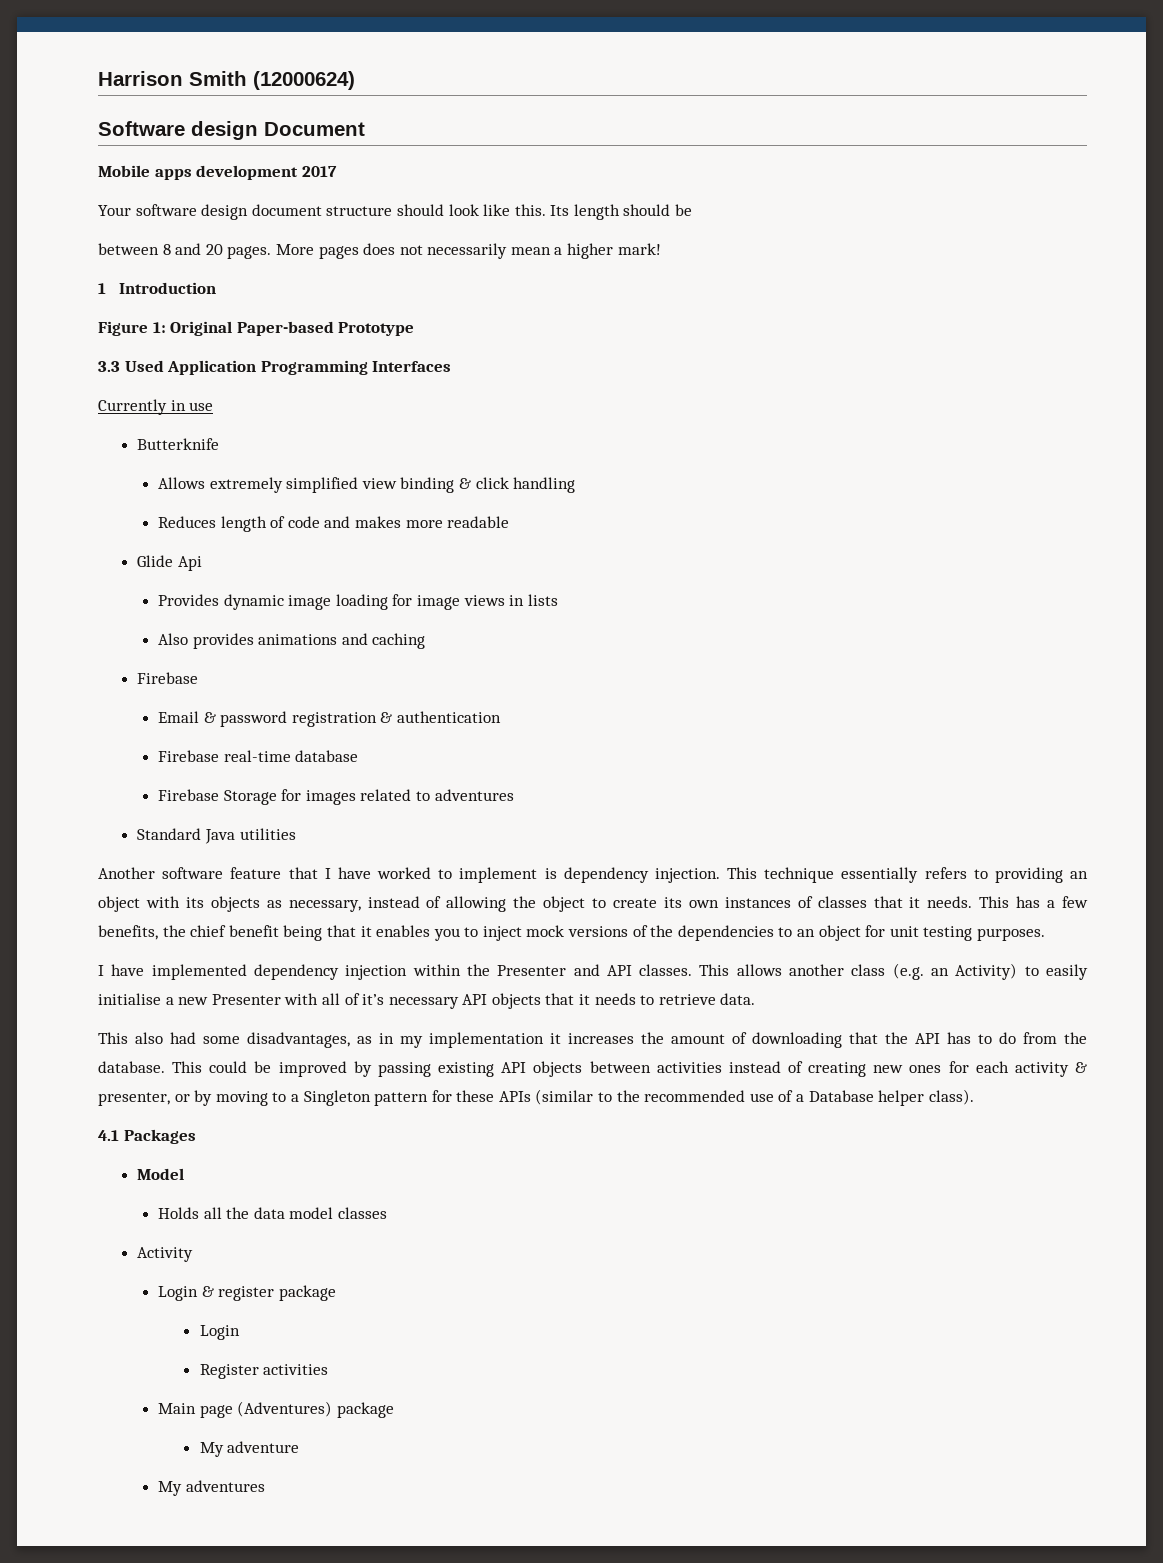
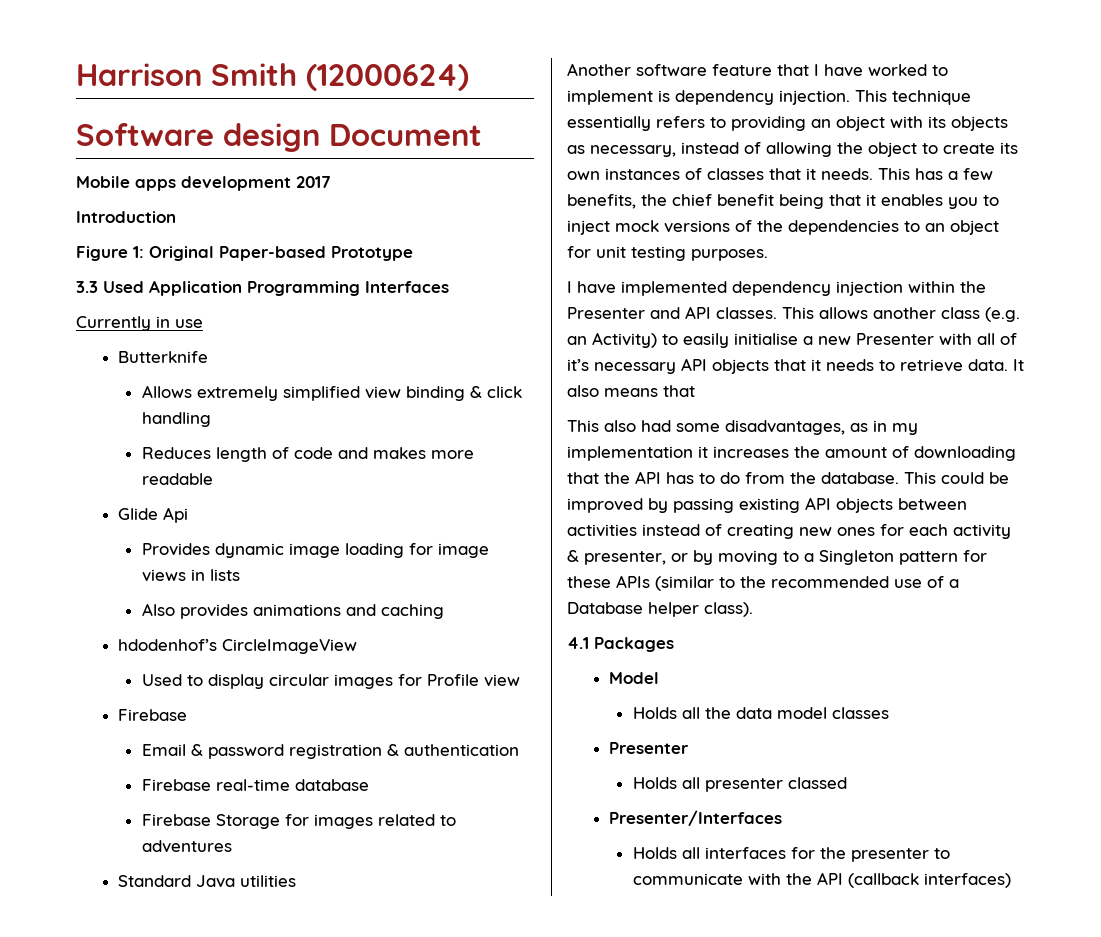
- Your software design document structure should look like this. Its length should be
- between 8 and 20 pages. More pages does not necessarily mean a higher mark!
- 1 Introduction
+ Introduction
+ hdodenhof’s CircleImageView
+ Used to display circular images for Profile view
+ It also means that
  Holds all the data model classes
- Activity
- Login & register package
- Login
- Register activities
- Main page (Adventures) package
- My adventure
- My adventures
+ Presenter
+ Holds all presenter classed
+ Presenter/Interfaces
+ Holds all interfaces for the presenter to communicate with the API (callback interfaces)

